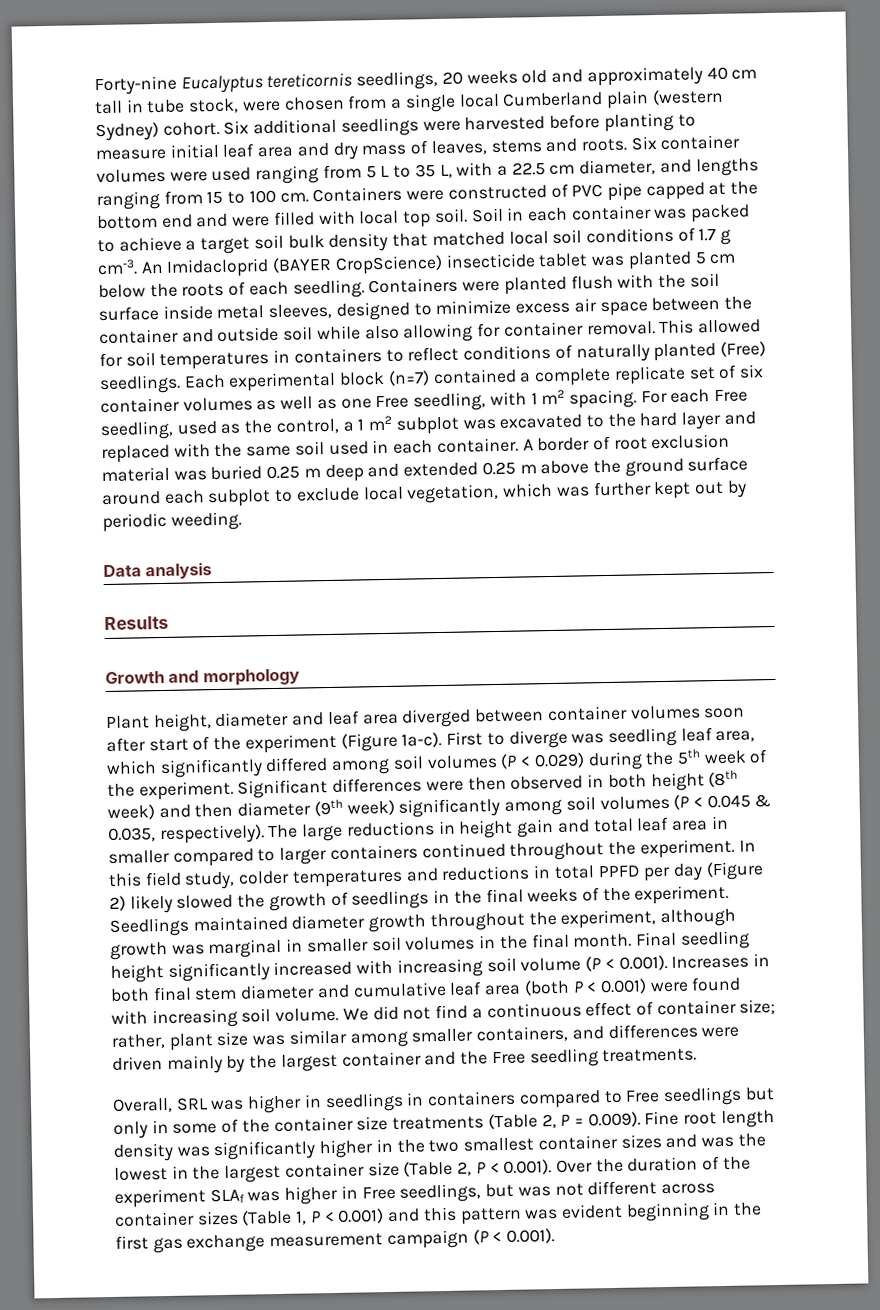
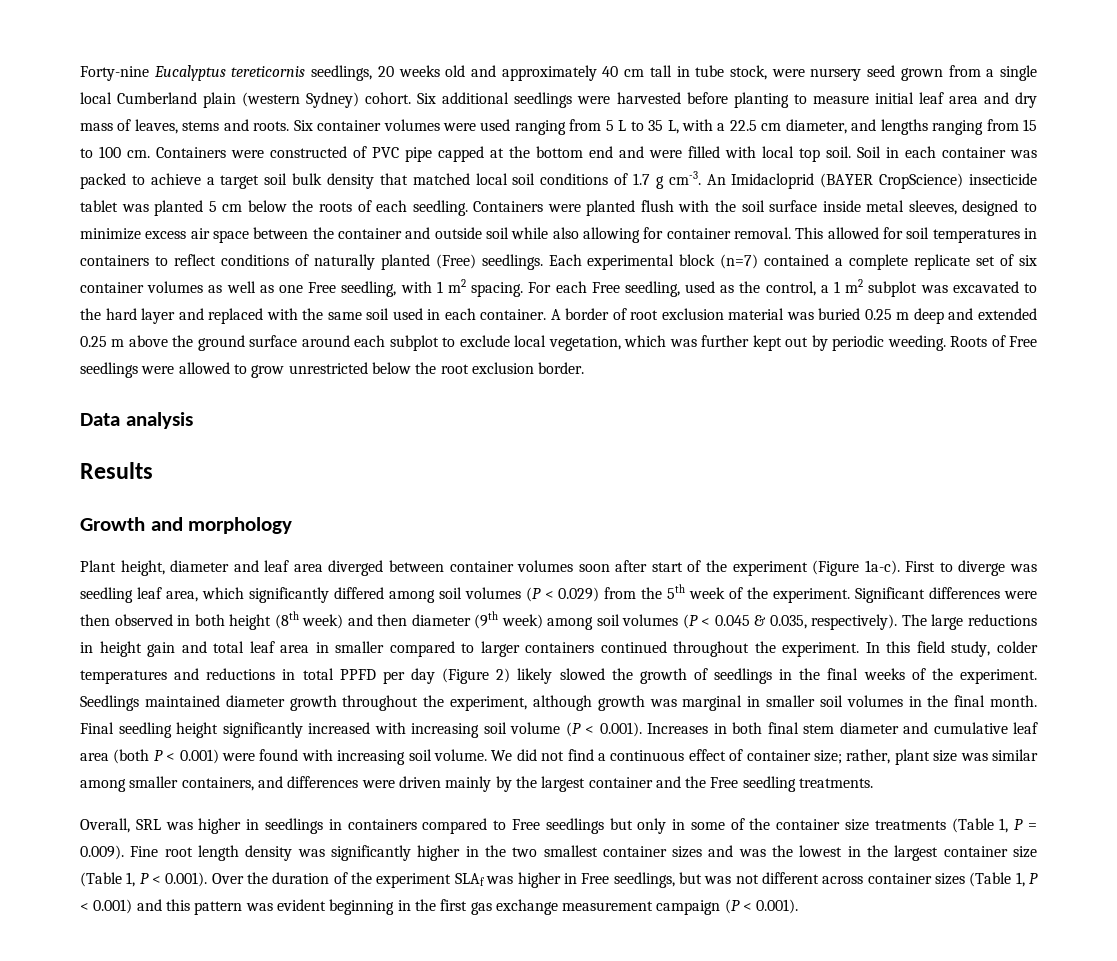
- Forty-nine Eucalyptus tereticornis seedlings, 20 weeks old and approximately 40 cm tall in tube stock, were chosen from a single local Cumberland plain (western Sydney) cohort.
+ Forty-nine Eucalyptus tereticornis seedlings, 20 weeks old and approximately 40 cm tall in tube stock, were nursery seed grown from a single local Cumberland plain (western Sydney) cohort.
+ Roots of Free seedlings were allowed to grow unrestricted below the root exclusion border.
- First to diverge was seedling leaf area, which significantly differed among soil volumes (P < 0.029) during the 5th week of the experiment.
+ First to diverge was seedling leaf area, which significantly differed among soil volumes (P < 0.029) from the 5th week of the experiment.
- Significant differences were then observed in both height (8th week) and then diameter (9th week) significantly among soil volumes (P < 0.045 & 0.035, respectively).
+ Significant differences were then observed in both height (8th week) and then diameter (9th week) among soil volumes (P < 0.045 & 0.035, respectively).
- Overall, SRL was higher in seedlings in containers compared to Free seedlings but only in some of the container size treatments (Table 2, P = 0.009). Fine root length density was significantly higher in the two smallest container sizes and was the lowest in the largest container size (Table 2, P < 0.001). Over the duration of the experiment SLAf was higher in Free seedlings, but was not different across container sizes (Table 1, P < 0.001) and this pattern was evident beginning in the first gas exchange measurement campaign (P < 0.001).
+ Overall, SRL was higher in seedlings in containers compared to Free seedlings but only in some of the container size treatments (Table 1, P = 0.009). Fine root length density was significantly higher in the two smallest container sizes and was the lowest in the largest container size (Table 1, P < 0.001). Over the duration of the experiment SLAf was higher in Free seedlings, but was not different across container sizes (Table 1, P < 0.001) and this pattern was evident beginning in the first gas exchange measurement campaign (P < 0.001).

